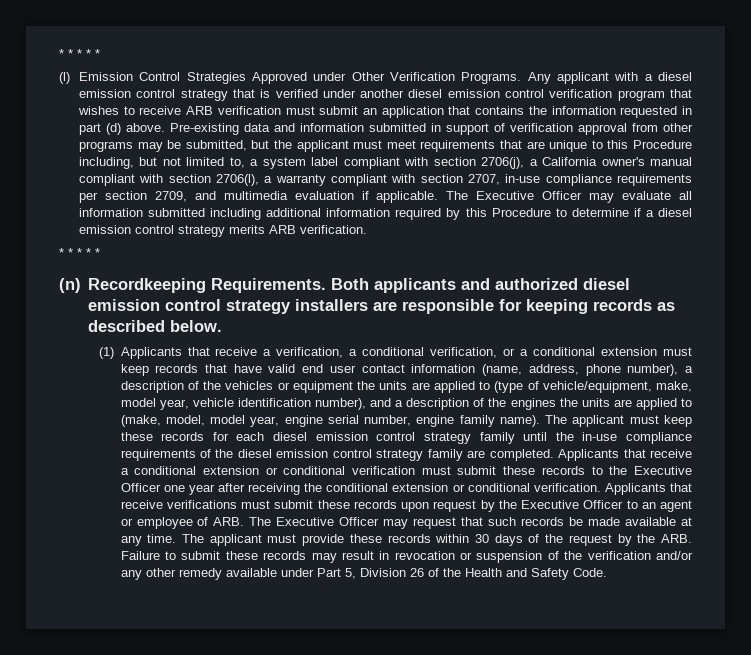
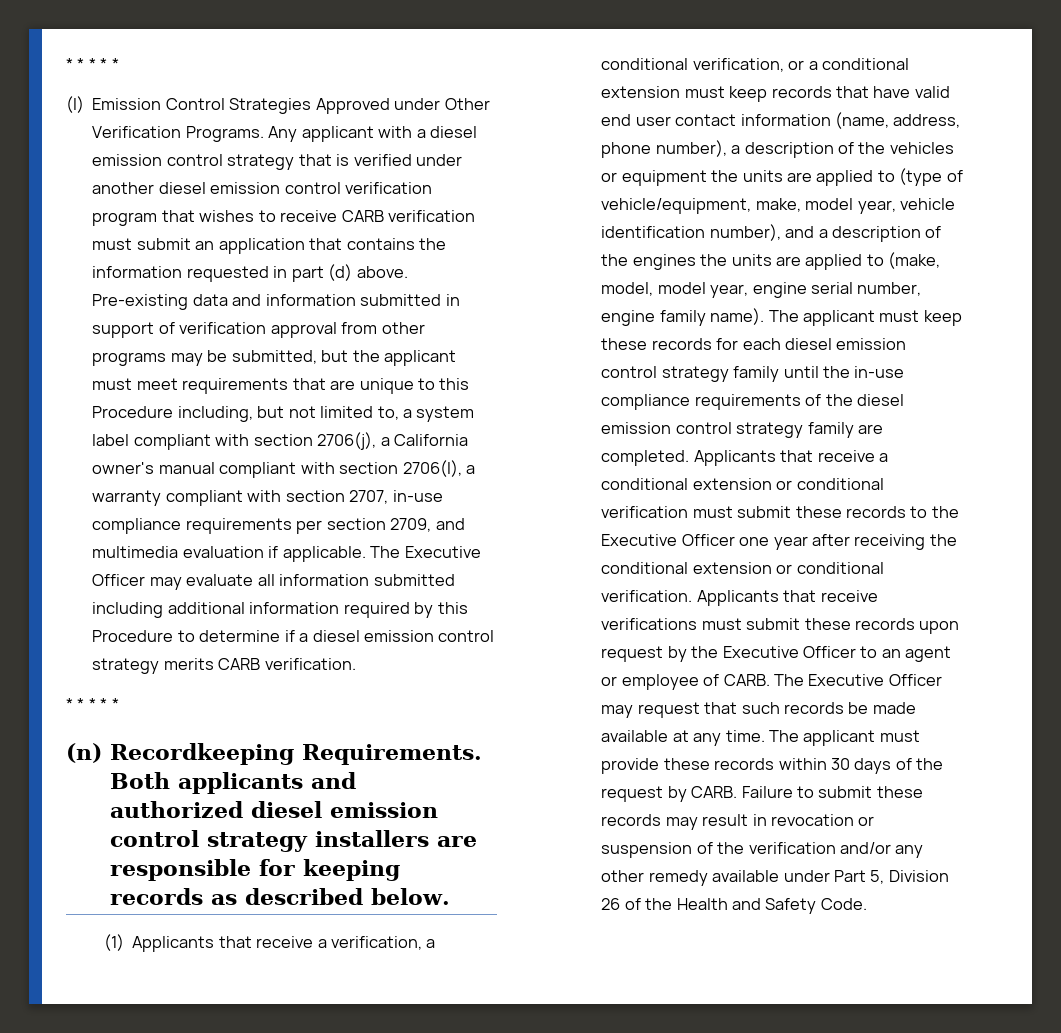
- Any applicant with a diesel emission control strategy that is verified under another diesel emission control verification program that wishes to receive ARB verification must submit an application that contains the information requested in part (d) above.
+ Any applicant with a diesel emission control strategy that is verified under another diesel emission control verification program that wishes to receive CARB verification must submit an application that contains the information requested in part (d) above.
- The Executive Officer may evaluate all information submitted including additional information required by this Procedure to determine if a diesel emission control strategy merits ARB verification.
+ The Executive Officer may evaluate all information submitted including additional information required by this Procedure to determine if a diesel emission control strategy merits CARB verification.
- Applicants that receive verifications must submit these records upon request by the Executive Officer to an agent or employee of ARB. The Executive Officer may request that such records be made available at any time.
+ Applicants that receive verifications must submit these records upon request by the Executive Officer to an agent or employee of CARB. The Executive Officer may request that such records be made available at any time.
- The applicant must provide these records within 30 days of the request by the ARB. Failure to submit these records may result in revocation or suspension of the verification and/or any other remedy available under Part 5, Division 26 of the Health and Safety Code.
+ The applicant must provide these records within 30 days of the request by CARB. Failure to submit these records may result in revocation or suspension of the verification and/or any other remedy available under Part 5, Division 26 of the Health and Safety Code.

